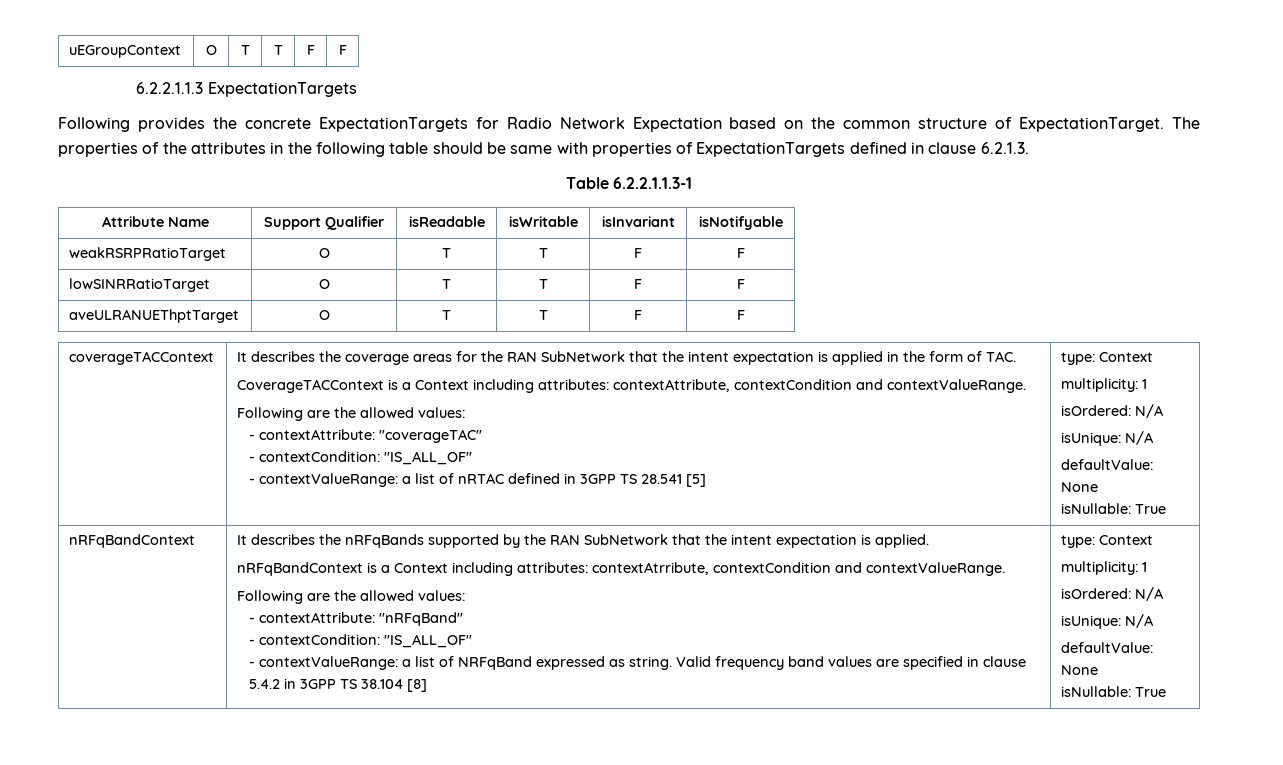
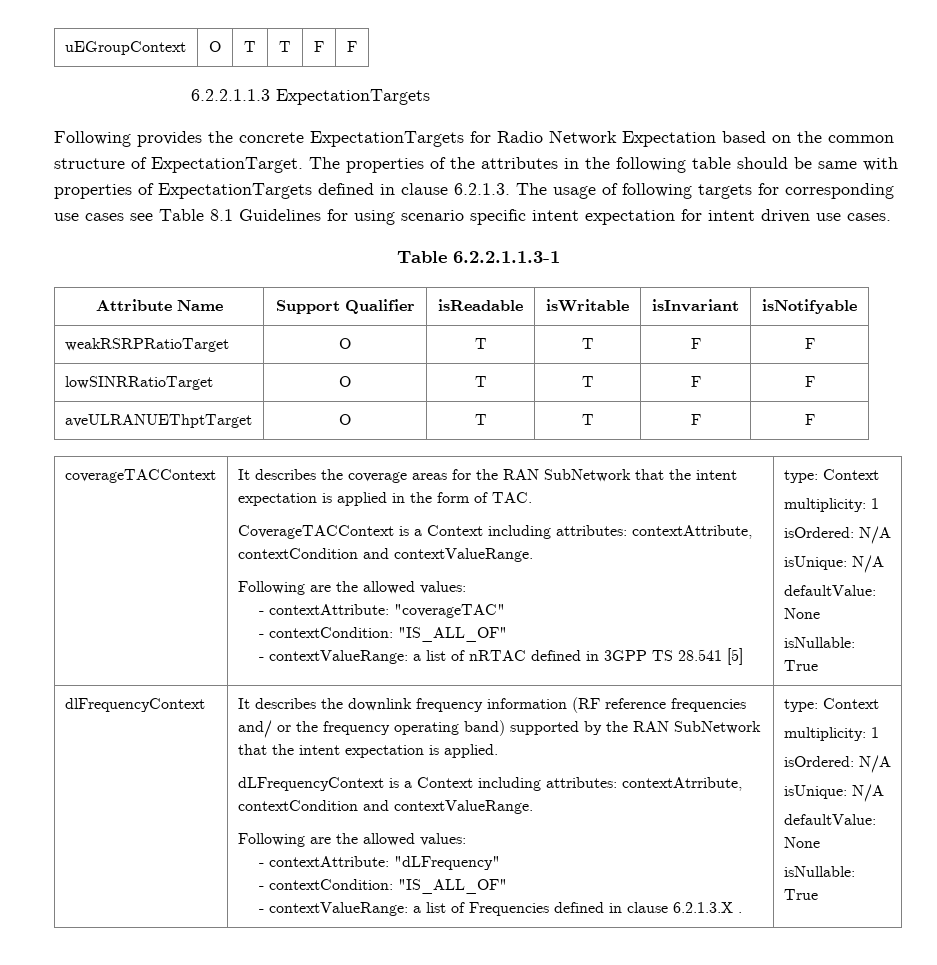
- The properties of the attributes in the following table should be same with properties of ExpectationTargets defined in clause 6.2.1.3.
+ The properties of the attributes in the following table should be same with properties of ExpectationTargets defined in clause 6.2.1.3. The usage of following targets for corresponding use cases see Table 8.1 Guidelines for using scenario specific intent expectation for intent driven use cases.
- nRFqBandContext | It describes the nRFqBands supported by the RAN SubNetwork that the intent expectation is applied.
+ dlFrequencyContext | It describes the downlink frequency information (RF reference frequencies and/ or the frequency operating band) supported by the RAN SubNetwork that the intent expectation is applied.
- nRFqBandContext is a Context including attributes: contextAtrribute, contextCondition and contextValueRange.
+ dLFrequencyContext is a Context including attributes: contextAtrribute, contextCondition and contextValueRange.
- - contextAttribute: "nRFqBand"
+ - contextAttribute: "dLFrequency"
  - contextCondition: "IS_ALL_OF"
- - contextValueRange: a list of NRFqBand expressed as string. Valid frequency band values are specified in clause 5.4.2 in 3GPP TS 38.104 [8]
+ - contextValueRange: a list of Frequencies defined in clause 6.2.1.3.X .

